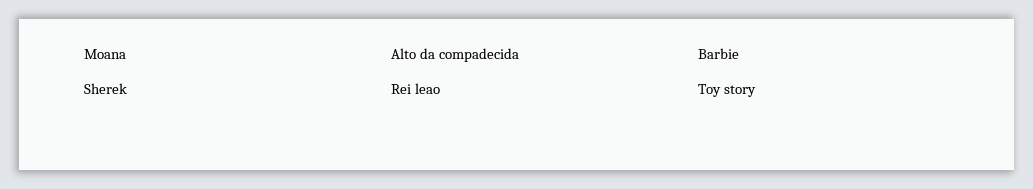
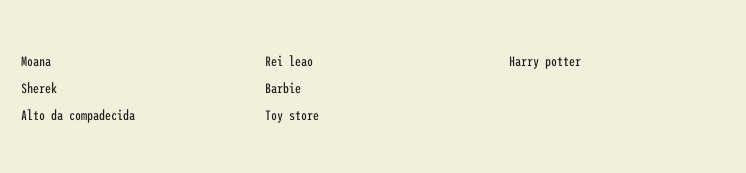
- Toy story
+ Toy store
+ Harry potter

